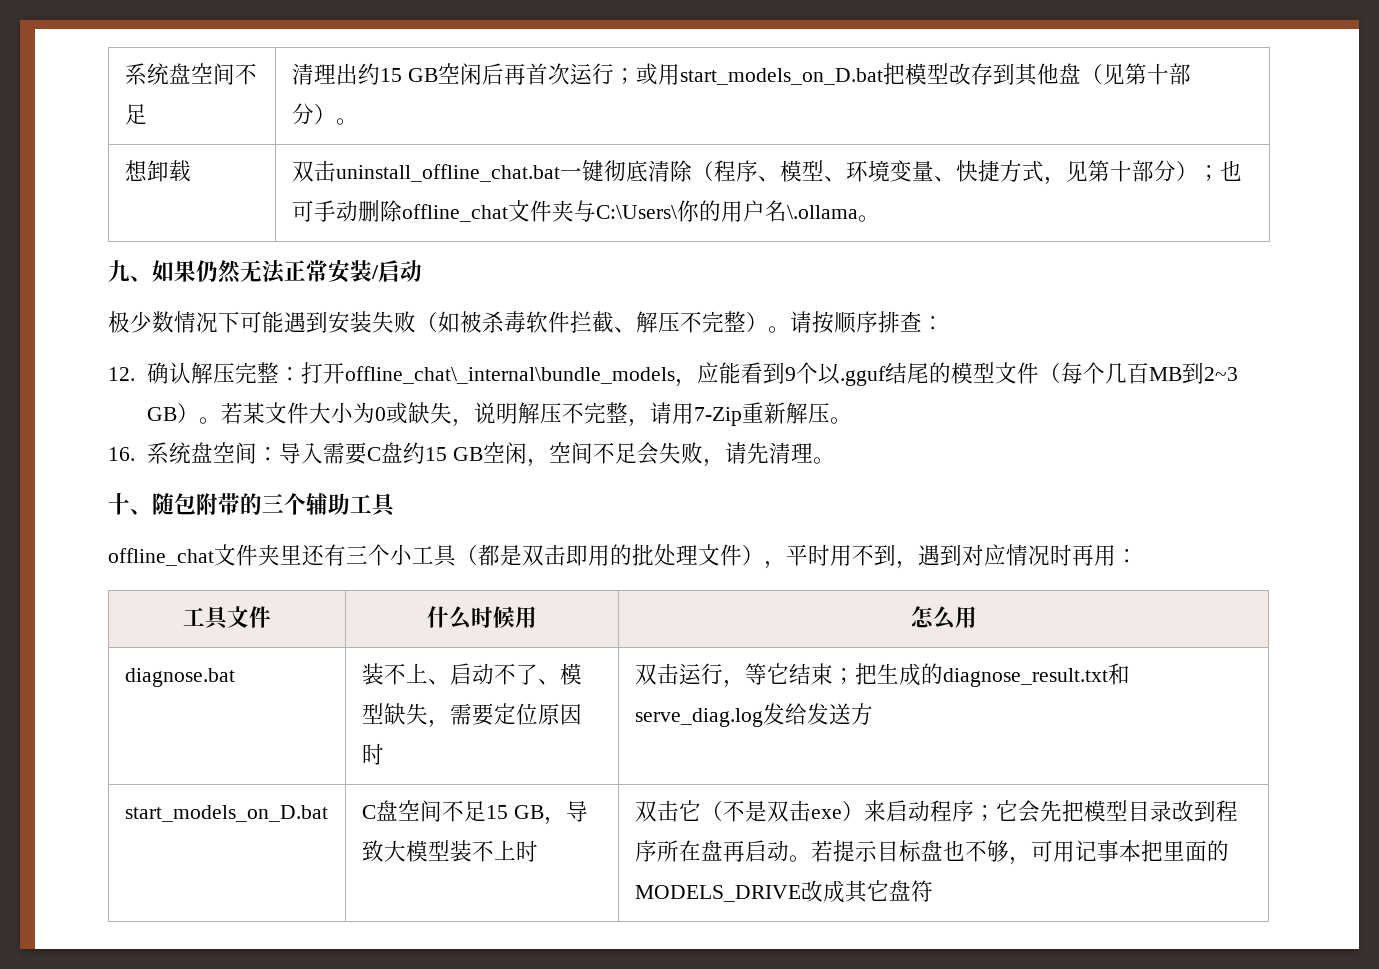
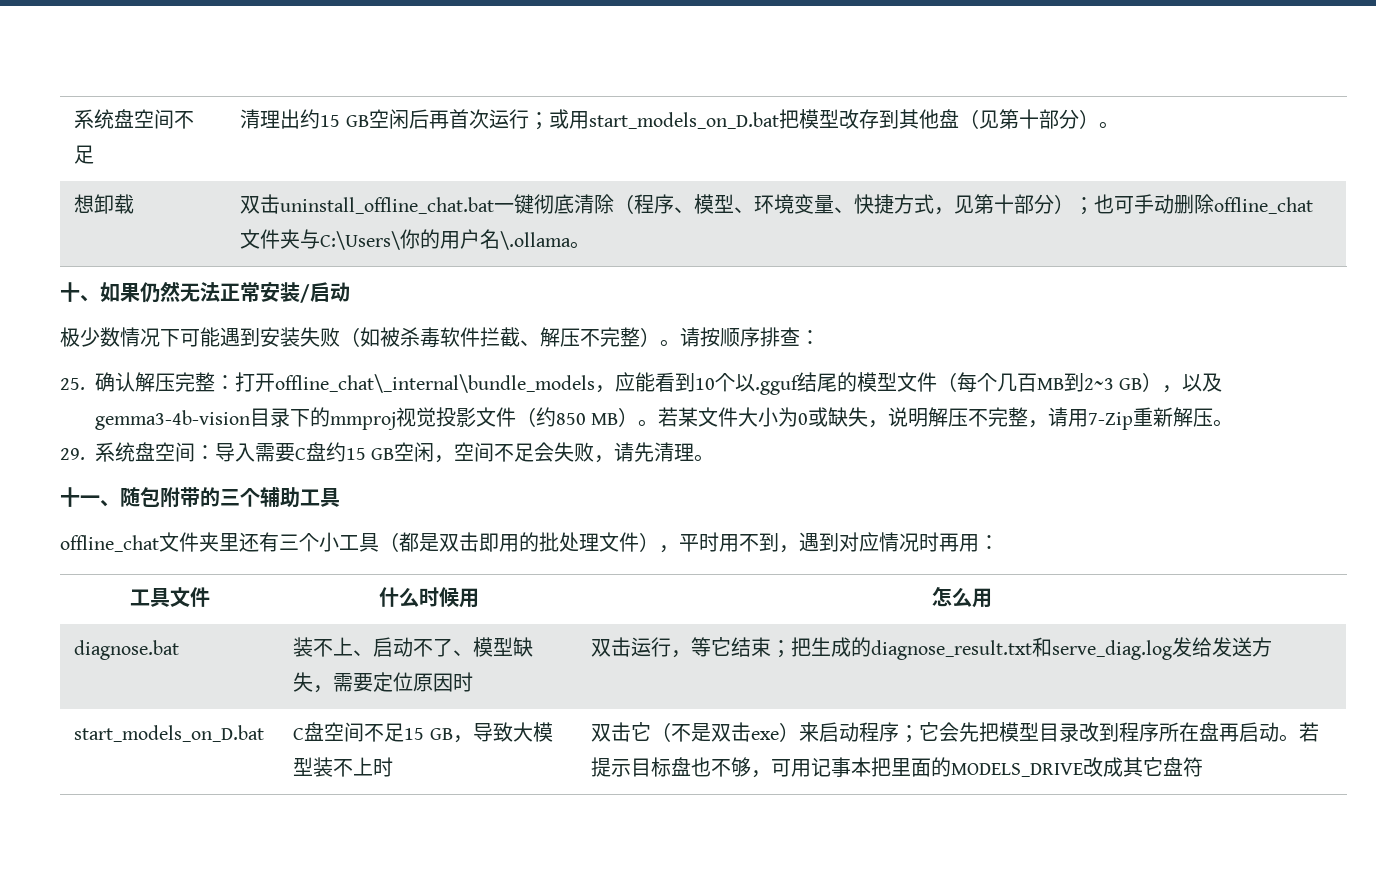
- 九、如果仍然无法正常安装/启动
+ 十、如果仍然无法正常安装/启动
- 12.确认解压完整：打开offline_chat\_internal\bundle_models，应能看到9个以.gguf结尾的模型文件（每个几百MB到2~3 GB）。
+ 25.确认解压完整：打开offline_chat\_internal\bundle_models，应能看到10个以.gguf结尾的模型文件（每个几百MB到2~3 GB），以及gemma3-4b-vision目录下的mmproj视觉投影文件（约850 MB）。
- 16.系统盘空间：导入需要C盘约15 GB空闲，空间不足会失败，请先清理。
+ 29.系统盘空间：导入需要C盘约15 GB空闲，空间不足会失败，请先清理。
- 十、随包附带的三个辅助工具
+ 十一、随包附带的三个辅助工具

